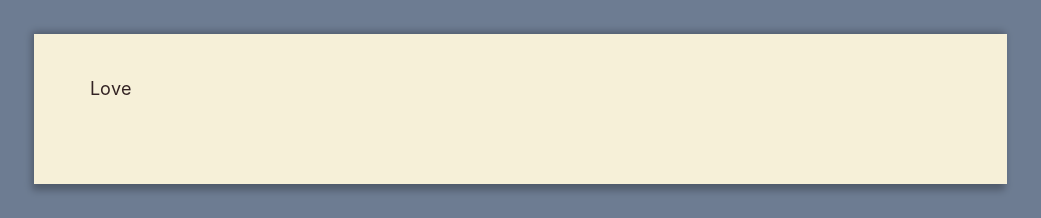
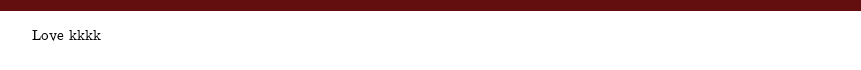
- Love
+ Love kkkk

